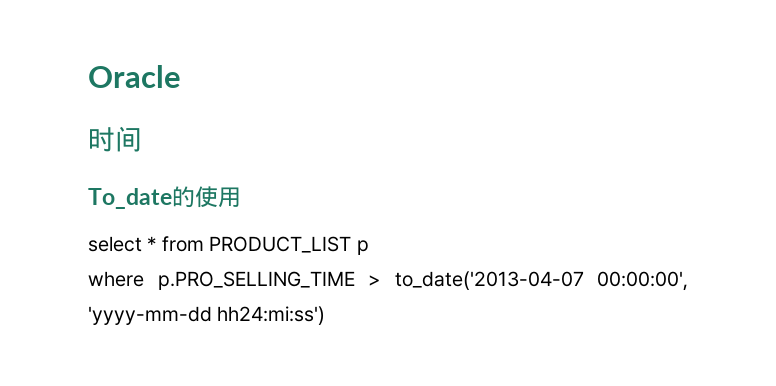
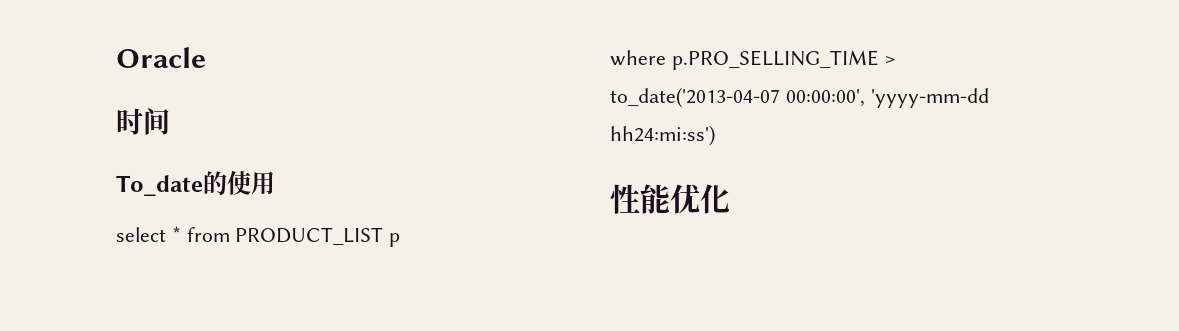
+ 性能优化

